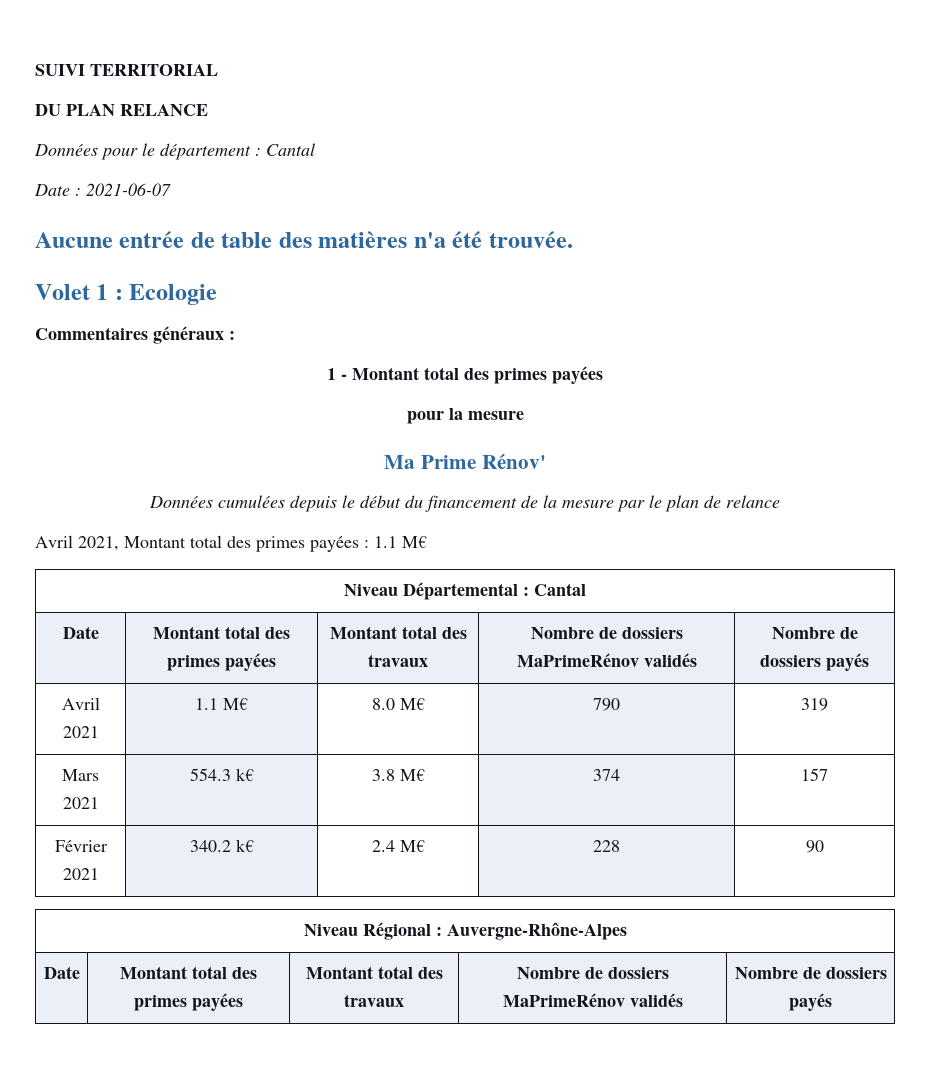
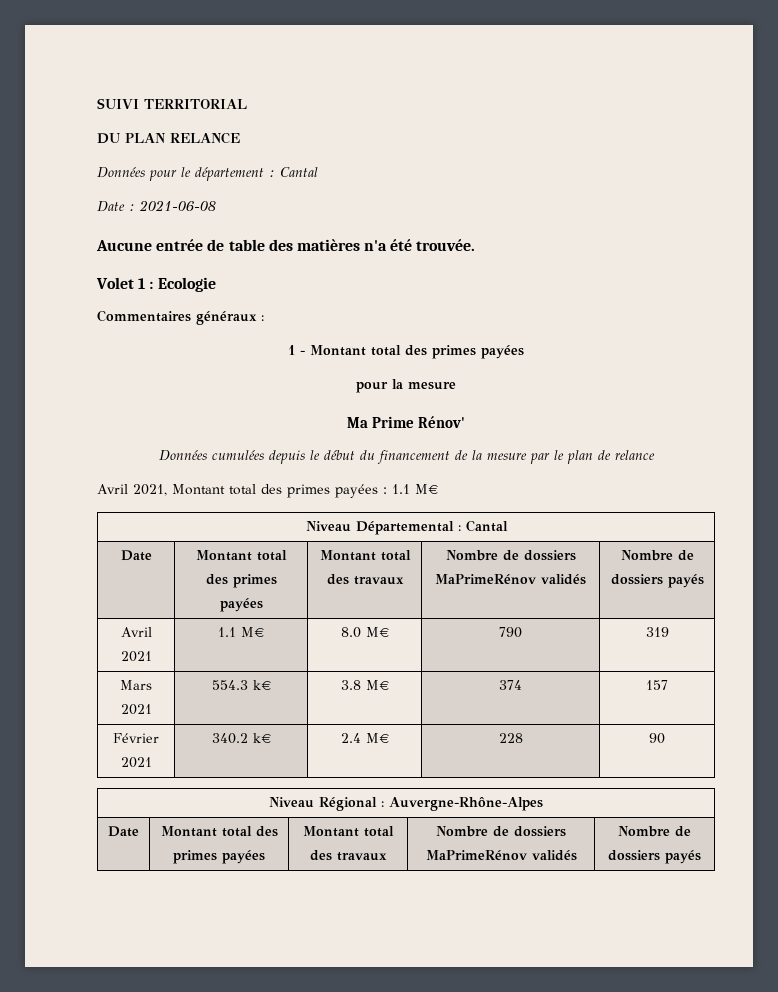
- Date : 2021-06-07
+ Date : 2021-06-08

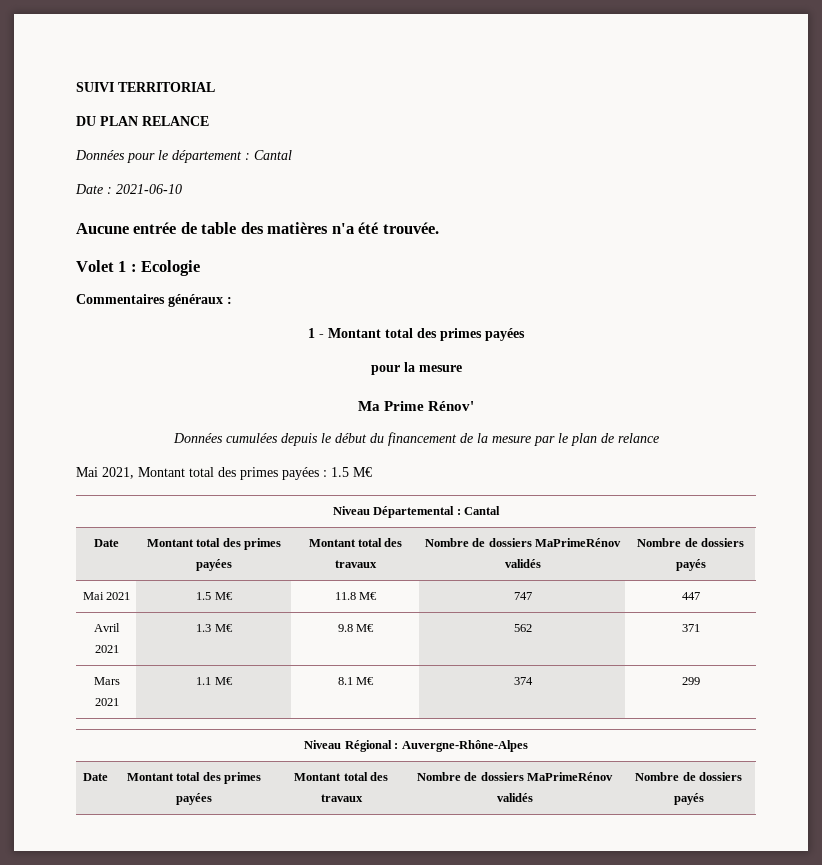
- Date : 2021-06-08
+ Date : 2021-06-10
- Avril 2021, Montant total des primes payées : 1.1 M€
+ Mai 2021, Montant total des primes payées : 1.5 M€
- Avril 2021 | 1.1 M€ | 8.0 M€ | 790 | 319
- Mars 2021 | 554.3 k€ | 3.8 M€ | 374 | 157
- Février 2021 | 340.2 k€ | 2.4 M€ | 228 | 90
+ Mai 2021 | 1.5 M€ | 11.8 M€ | 747 | 447
+ Avril 2021 | 1.3 M€ | 9.8 M€ | 562 | 371
+ Mars 2021 | 1.1 M€ | 8.1 M€ | 374 | 299

